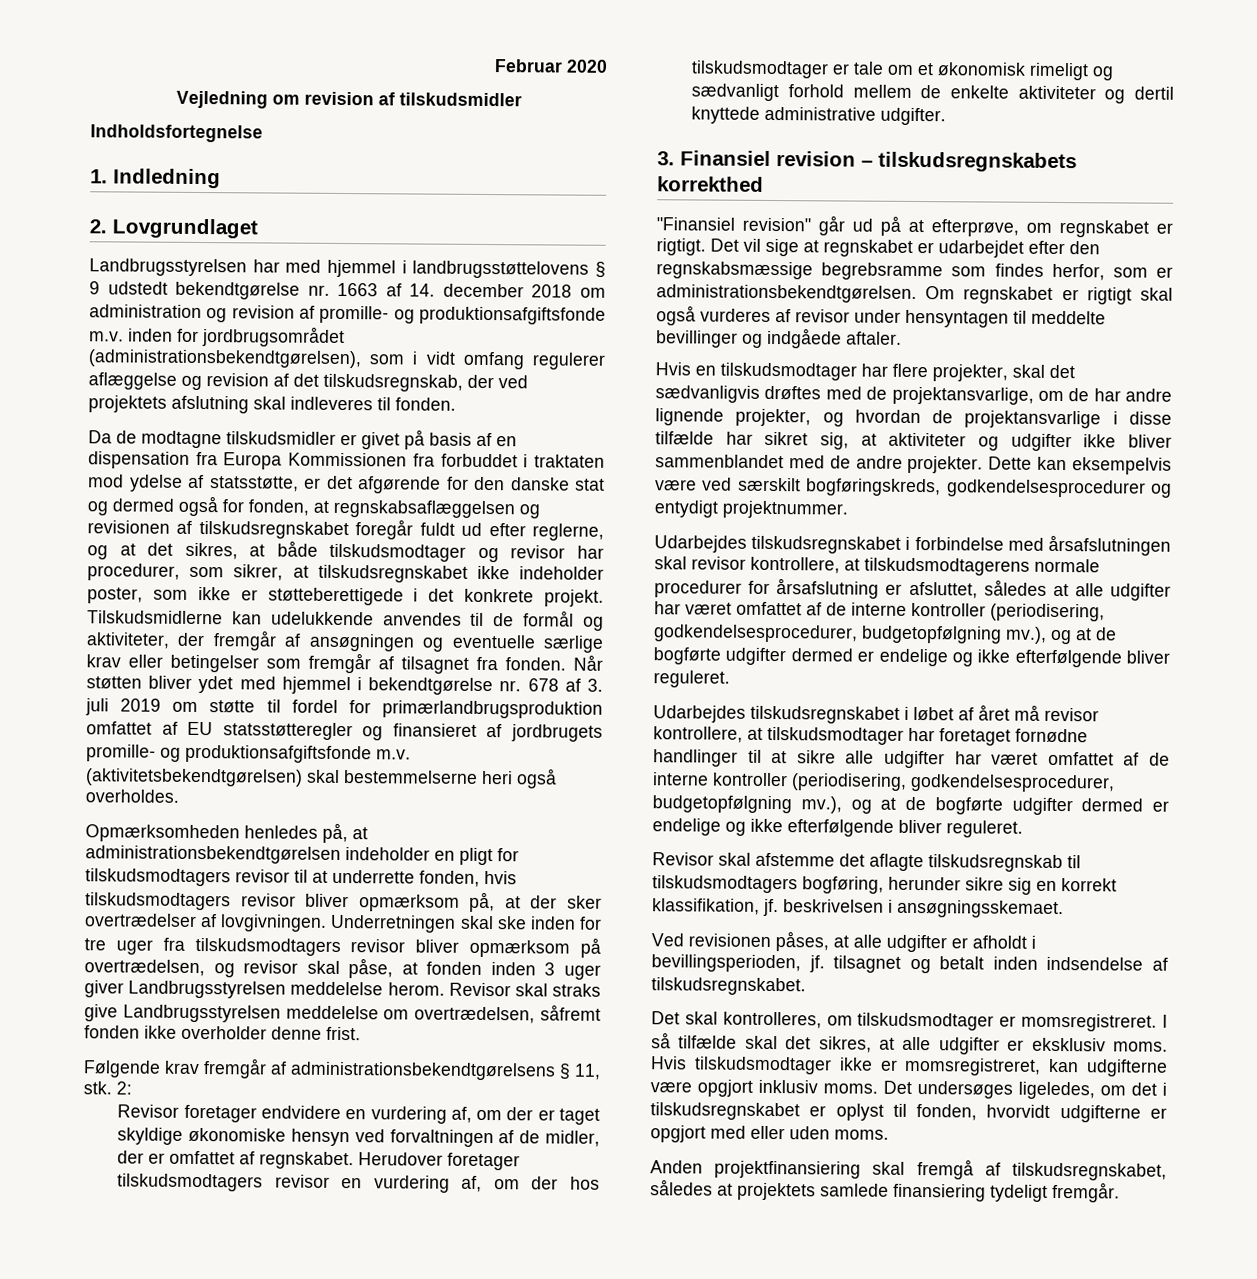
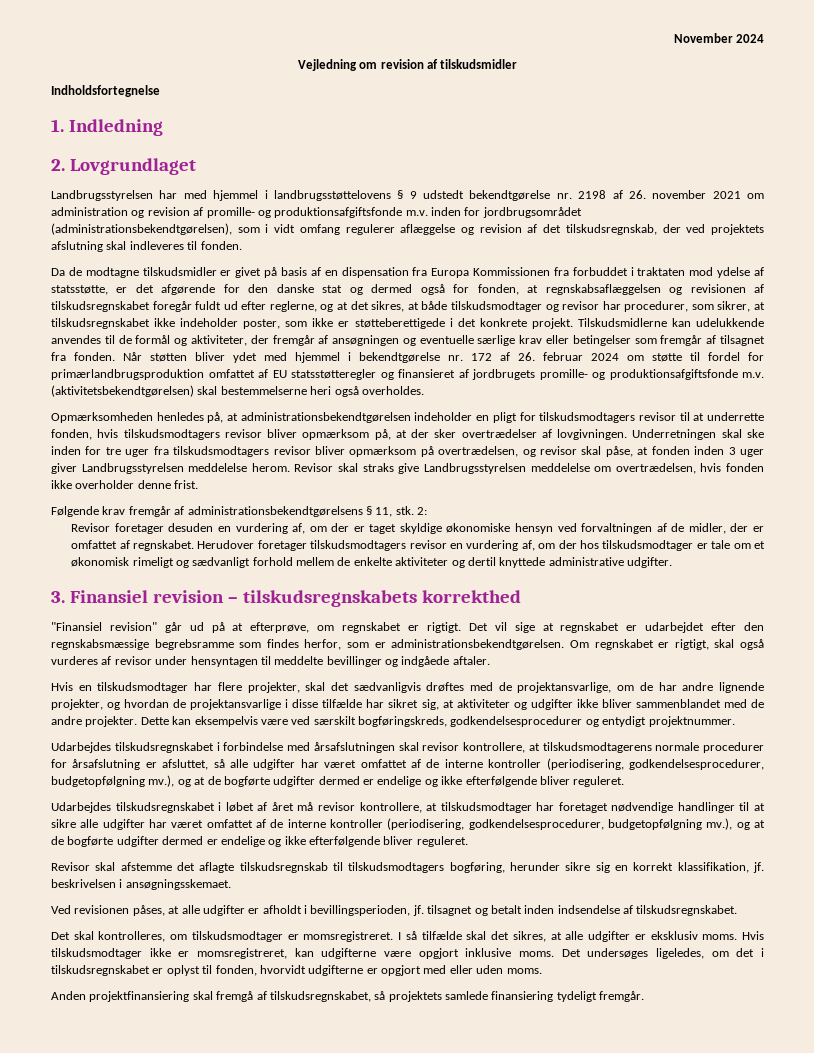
- Februar 2020
+ November 2024
- Landbrugsstyrelsen har med hjemmel i landbrugsstøttelovens § 9 udstedt bekendtgørelse nr. 1663 af 14. december 2018 om administration og revision af promille- og produktionsafgiftsfonde m.v. inden for jordbrugsområdet (administrationsbekendtgørelsen), som i vidt omfang regulerer aflæggelse og revision af det tilskudsregnskab, der ved projektets afslutning skal indleveres til fonden.
+ Landbrugsstyrelsen har med hjemmel i landbrugsstøttelovens § 9 udstedt bekendtgørelse nr. 2198 af 26. november 2021 om administration og revision af promille- og produktionsafgiftsfonde m.v. inden for jordbrugsområdet (administrationsbekendtgørelsen), som i vidt omfang regulerer aflæggelse og revision af det tilskudsregnskab, der ved projektets afslutning skal indleveres til fonden.
- Når støtten bliver ydet med hjemmel i bekendtgørelse nr. 678 af 3. juli 2019 om støtte til fordel for primærlandbrugsproduktion omfattet af EU statsstøtteregler og finansieret af jordbrugets promille- og produktionsafgiftsfonde m.v. (aktivitetsbekendtgørelsen) skal bestemmelserne heri også overholdes.
+ Når støtten bliver ydet med hjemmel i bekendtgørelse nr. 172 af 26. februar 2024 om støtte til fordel for primærlandbrugsproduktion omfattet af EU statsstøtteregler og finansieret af jordbrugets promille- og produktionsafgiftsfonde m.v. (aktivitetsbekendtgørelsen) skal bestemmelserne heri også overholdes.
- Revisor skal straks give Landbrugsstyrelsen meddelelse om overtrædelsen, såfremt fonden ikke overholder denne frist.
+ Revisor skal straks give Landbrugsstyrelsen meddelelse om overtrædelsen, hvis fonden ikke overholder denne frist.
- Revisor foretager endvidere en vurdering af, om der er taget skyldige økonomiske hensyn ved forvaltningen af de midler, der er omfattet af regnskabet.
+ Revisor foretager desuden en vurdering af, om der er taget skyldige økonomiske hensyn ved forvaltningen af de midler, der er omfattet af regnskabet.
- Om regnskabet er rigtigt skal også vurderes af revisor under hensyntagen til meddelte bevillinger og indgåede aftaler.
+ Om regnskabet er rigtigt, skal også vurderes af revisor under hensyntagen til meddelte bevillinger og indgåede aftaler.
- Udarbejdes tilskudsregnskabet i forbindelse med årsafslutningen skal revisor kontrollere, at tilskudsmodtagerens normale procedurer for årsafslutning er afsluttet, således at alle udgifter har været omfattet af de interne kontroller (periodisering, godkendelsesprocedurer, budgetopfølgning mv.), og at de bogførte udgifter dermed er endelige og ikke efterfølgende bliver reguleret.
+ Udarbejdes tilskudsregnskabet i forbindelse med årsafslutningen skal revisor kontrollere, at tilskudsmodtagerens normale procedurer for årsafslutning er afsluttet, så alle udgifter har været omfattet af de interne kontroller (periodisering, godkendelsesprocedurer, budgetopfølgning mv.), og at de bogførte udgifter dermed er endelige og ikke efterfølgende bliver reguleret.
- Udarbejdes tilskudsregnskabet i løbet af året må revisor kontrollere, at tilskudsmodtager har foretaget fornødne handlinger til at sikre alle udgifter har været omfattet af de interne kontroller (periodisering, godkendelsesprocedurer, budgetopfølgning mv.), og at de bogførte udgifter dermed er endelige og ikke efterfølgende bliver reguleret.
+ Udarbejdes tilskudsregnskabet i løbet af året må revisor kontrollere, at tilskudsmodtager har foretaget nødvendige handlinger til at sikre alle udgifter har været omfattet af de interne kontroller (periodisering, godkendelsesprocedurer, budgetopfølgning mv.), og at de bogførte udgifter dermed er endelige og ikke efterfølgende bliver reguleret.
- Hvis tilskudsmodtager ikke er momsregistreret, kan udgifterne være opgjort inklusiv moms.
+ Hvis tilskudsmodtager ikke er momsregistreret, kan udgifterne være opgjort inklusive moms.
- Anden projektfinansiering skal fremgå af tilskudsregnskabet, således at projektets samlede finansiering tydeligt fremgår.
+ Anden projektfinansiering skal fremgå af tilskudsregnskabet, så projektets samlede finansiering tydeligt fremgår.

